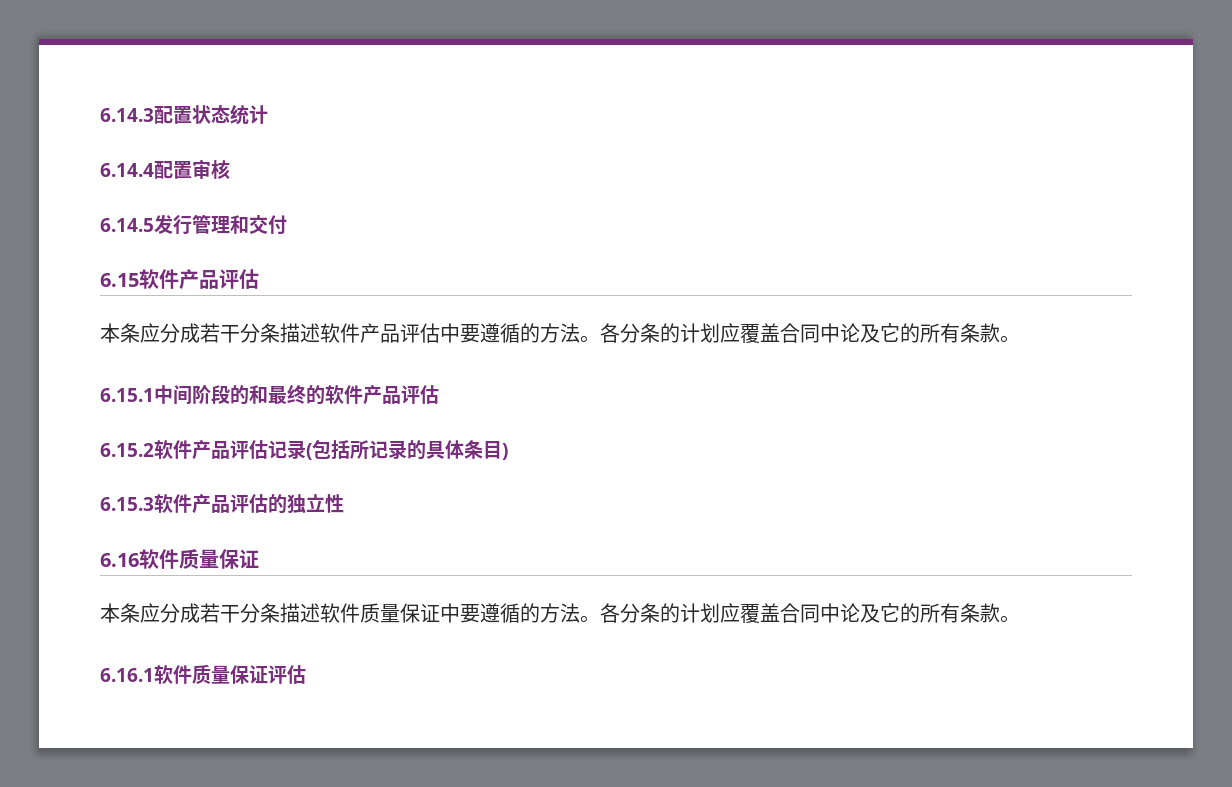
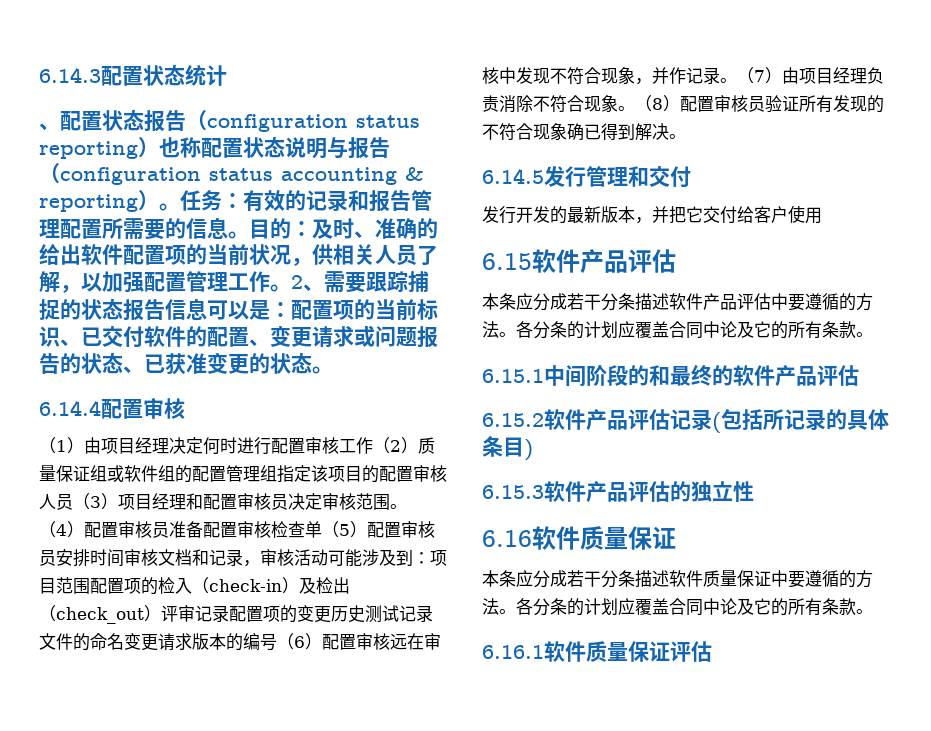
+ 、配置状态报告（configuration status reporting）也称配置状态说明与报告（configuration status accounting & reporting）。任务：有效的记录和报告管理配置所需要的信息。目的：及时、准确的给出软件配置项的当前状况，供相关人员了解，以加强配置管理工作。2、需要跟踪捕捉的状态报告信息可以是：配置项的当前标识、已交付软件的配置、变更请求或问题报告的状态、已获准变更的状态。
  6.14.4配置审核
+ （1）由项目经理决定何时进行配置审核工作（2）质量保证组或软件组的配置管理组指定该项目的配置审核人员（3）项目经理和配置审核员决定审核范围。（4）配置审核员准备配置审核检查单（5）配置审核员安排时间审核文档和记录，审核活动可能涉及到：项目范围配置项的检入（check-in）及检出（check_out）评审记录配置项的变更历史测试记录文件的命名变更请求版本的编号（6）配置审核远在审核中发现不符合现象，并作记录。（7）由项目经理负责消除不符合现象。（8）配置审核员验证所有发现的不符合现象确已得到解决。
+ 发行开发的最新版本，并把它交付给客户使用

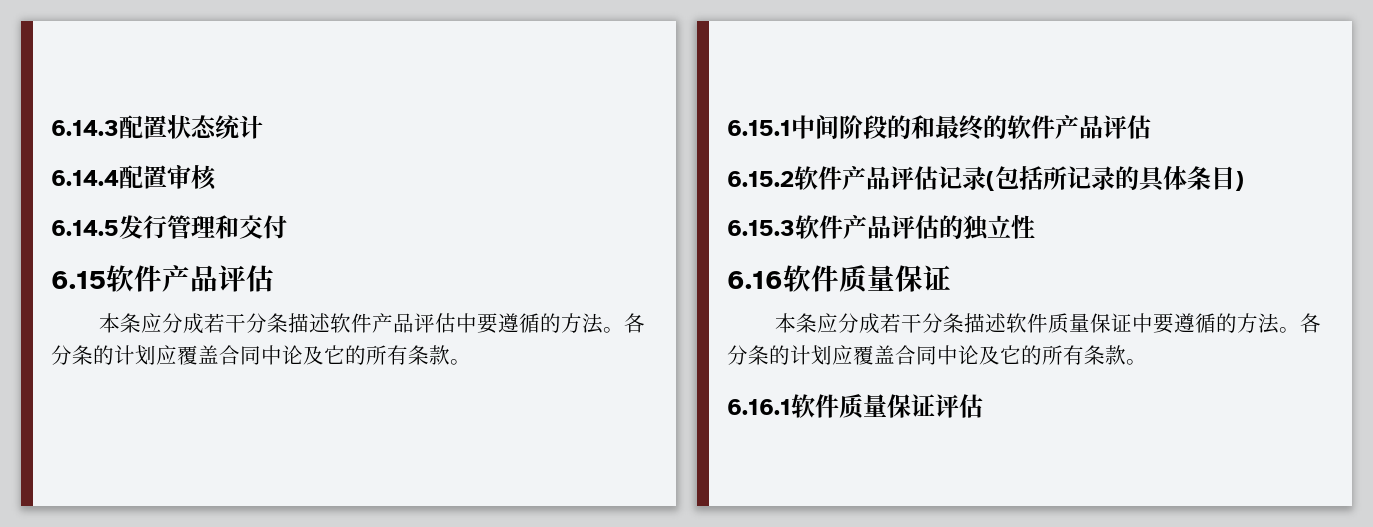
- 、配置状态报告（configuration status reporting）也称配置状态说明与报告（configuration status accounting & reporting）。任务：有效的记录和报告管理配置所需要的信息。目的：及时、准确的给出软件配置项的当前状况，供相关人员了解，以加强配置管理工作。2、需要跟踪捕捉的状态报告信息可以是：配置项的当前标识、已交付软件的配置、变更请求或问题报告的状态、已获准变更的状态。
  6.14.4配置审核
- （1）由项目经理决定何时进行配置审核工作（2）质量保证组或软件组的配置管理组指定该项目的配置审核人员（3）项目经理和配置审核员决定审核范围。（4）配置审核员准备配置审核检查单（5）配置审核员安排时间审核文档和记录，审核活动可能涉及到：项目范围配置项的检入（check-in）及检出（check_out）评审记录配置项的变更历史测试记录文件的命名变更请求版本的编号（6）配置审核远在审核中发现不符合现象，并作记录。（7）由项目经理负责消除不符合现象。（8）配置审核员验证所有发现的不符合现象确已得到解决。
- 发行开发的最新版本，并把它交付给客户使用

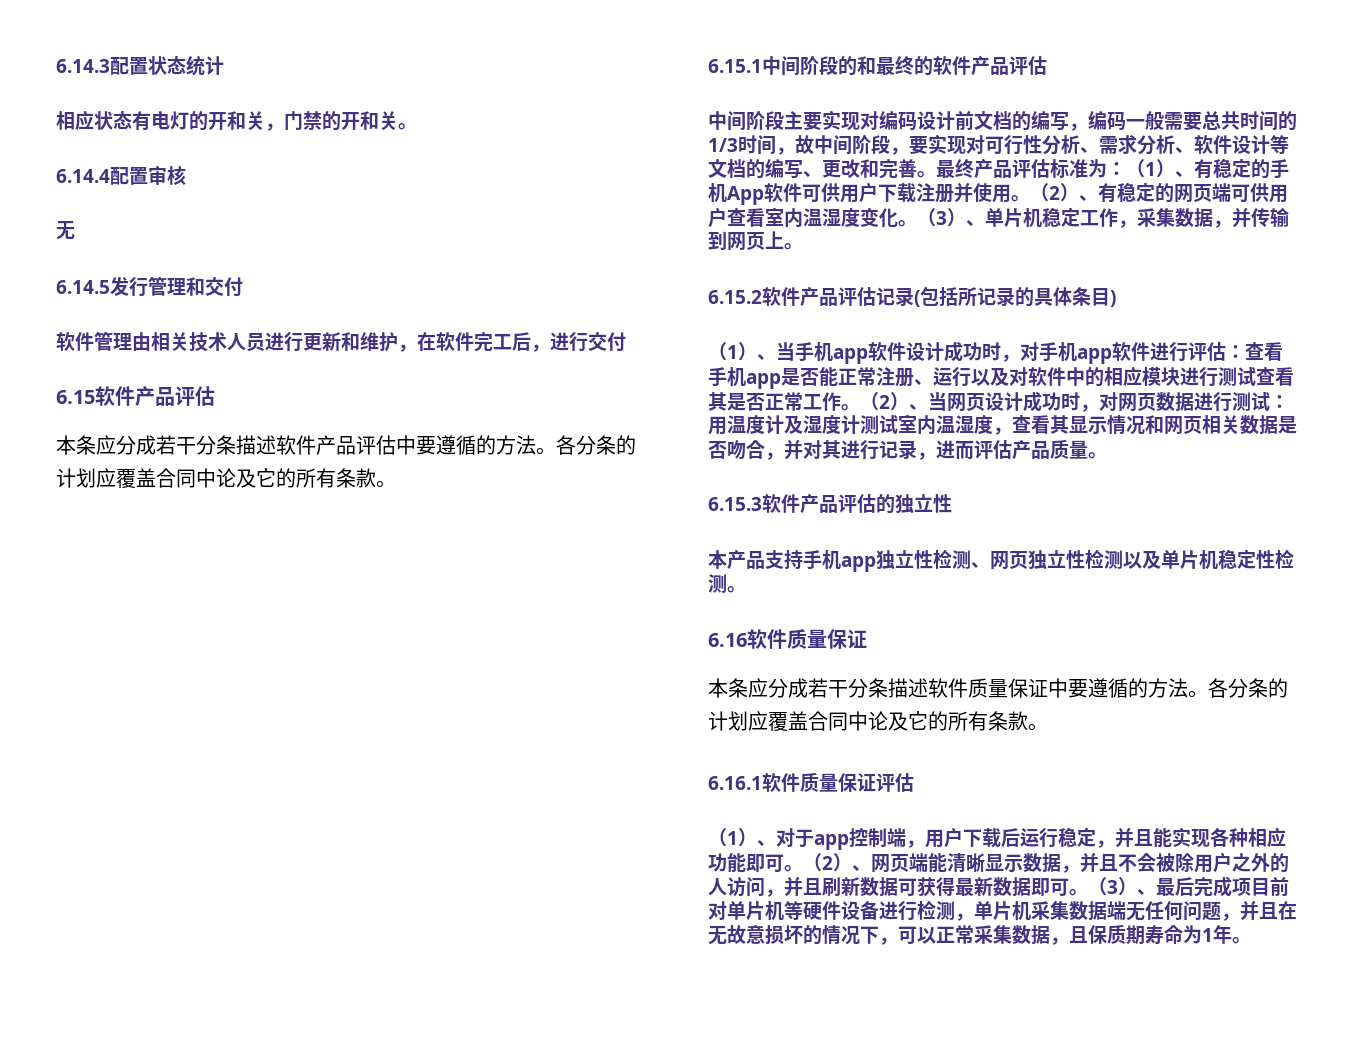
+ 相应状态有电灯的开和关，门禁的开和关。
  6.14.4配置审核
+ 无
+ 软件管理由相关技术人员进行更新和维护，在软件完工后，进行交付
+ 中间阶段主要实现对编码设计前文档的编写，编码一般需要总共时间的1/3时间，故中间阶段，要实现对可行性分析、需求分析、软件设计等文档的编写、更改和完善。最终产品评估标准为：（1）、有稳定的手机App软件可供用户下载注册并使用。（2）、有稳定的网页端可供用户查看室内温湿度变化。（3）、单片机稳定工作，采集数据，并传输到网页上。
+ （1）、当手机app软件设计成功时，对手机app软件进行评估：查看手机app是否能正常注册、运行以及对软件中的相应模块进行测试查看其是否正常工作。（2）、当网页设计成功时，对网页数据进行测试：用温度计及湿度计测试室内温湿度，查看其显示情况和网页相关数据是否吻合，并对其进行记录，进而评估产品质量。
+ 本产品支持手机app独立性检测、网页独立性检测以及单片机稳定性检测。
+ （1）、对于app控制端，用户下载后运行稳定，并且能实现各种相应功能即可。（2）、网页端能清晰显示数据，并且不会被除用户之外的人访问，并且刷新数据可获得最新数据即可。（3）、最后完成项目前对单片机等硬件设备进行检测，单片机采集数据端无任何问题，并且在无故意损坏的情况下，可以正常采集数据，且保质期寿命为1年。

